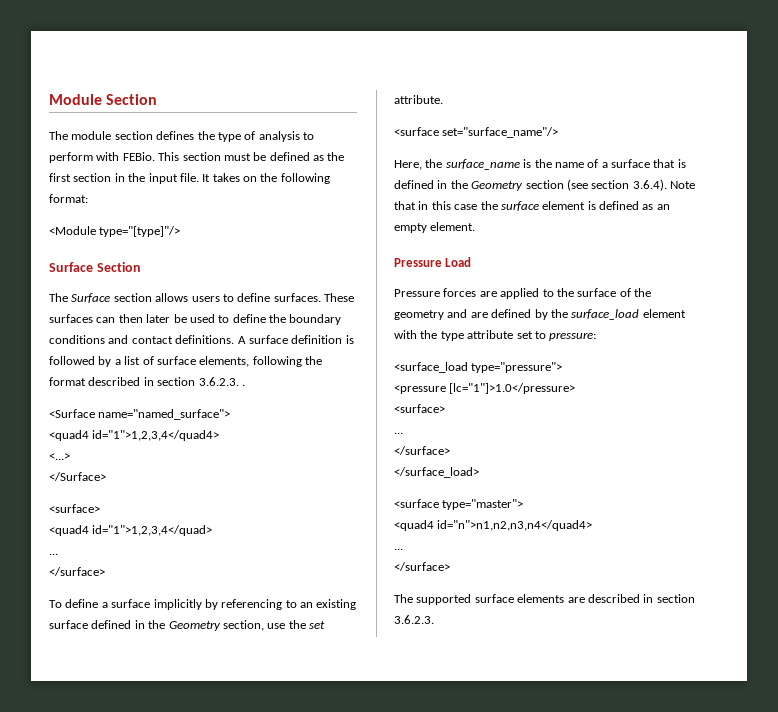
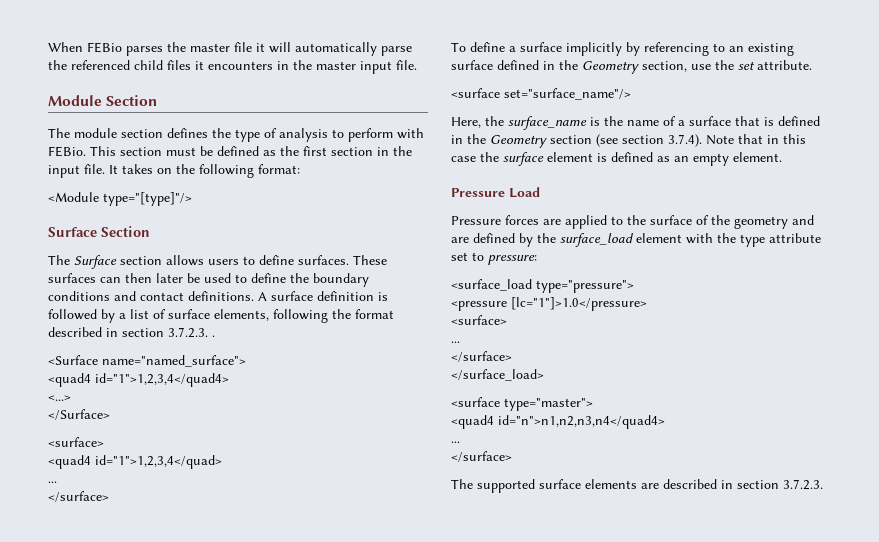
+ When FEBio parses the master file it will automatically parse the referenced child files it encounters in the master input file.
- A surface definition is followed by a list of surface elements, following the format described in section 3.6.2.3. .
+ A surface definition is followed by a list of surface elements, following the format described in section 3.7.2.3. .
- Here, the surface_name is the name of a surface that is defined in the Geometry section (see section 3.6.4). Note that in this case the surface element is defined as an empty element.
+ Here, the surface_name is the name of a surface that is defined in the Geometry section (see section 3.7.4). Note that in this case the surface element is defined as an empty element.
- The supported surface elements are described in section 3.6.2.3.
+ The supported surface elements are described in section 3.7.2.3.

